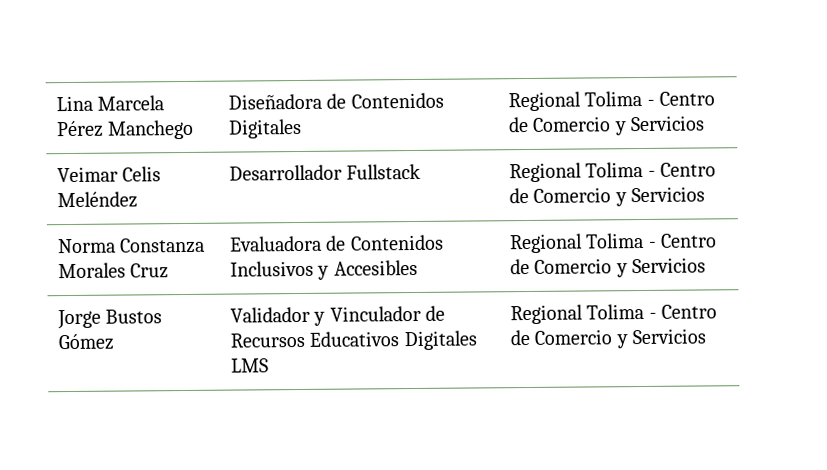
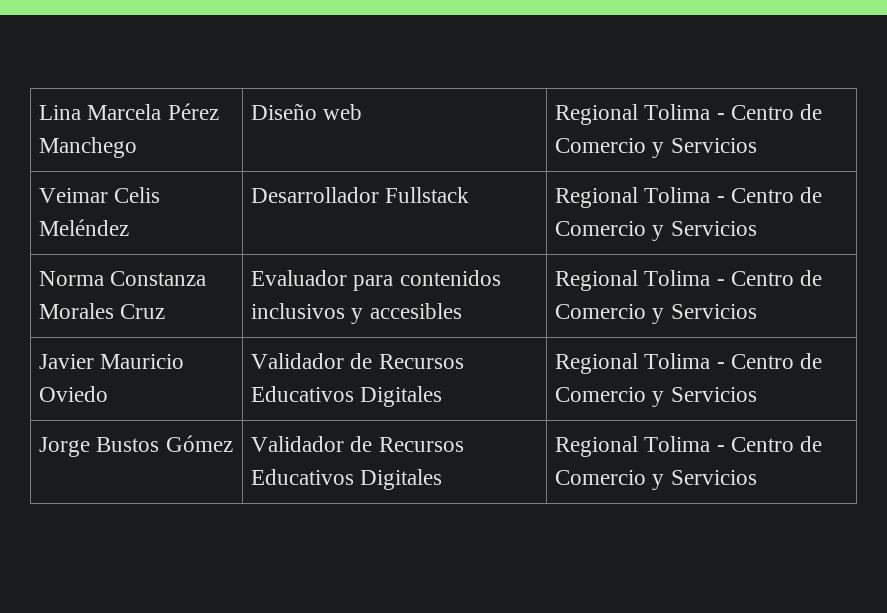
- Lina Marcela Pérez Manchego | Diseñadora de Contenidos Digitales | Regional Tolima - Centro de Comercio y Servicios
+ Lina Marcela Pérez Manchego | Diseño web | Regional Tolima - Centro de Comercio y Servicios
- Norma Constanza Morales Cruz | Evaluadora de Contenidos Inclusivos y Accesibles | Regional Tolima - Centro de Comercio y Servicios
+ Norma Constanza Morales Cruz | Evaluador para contenidos inclusivos y accesibles | Regional Tolima - Centro de Comercio y Servicios
+ Javier Mauricio Oviedo | Validador de Recursos Educativos Digitales | Regional Tolima - Centro de Comercio y Servicios
- Jorge Bustos Gómez | Validador y Vinculador de Recursos Educativos Digitales LMS | Regional Tolima - Centro de Comercio y Servicios
+ Jorge Bustos Gómez | Validador de Recursos Educativos Digitales | Regional Tolima - Centro de Comercio y Servicios

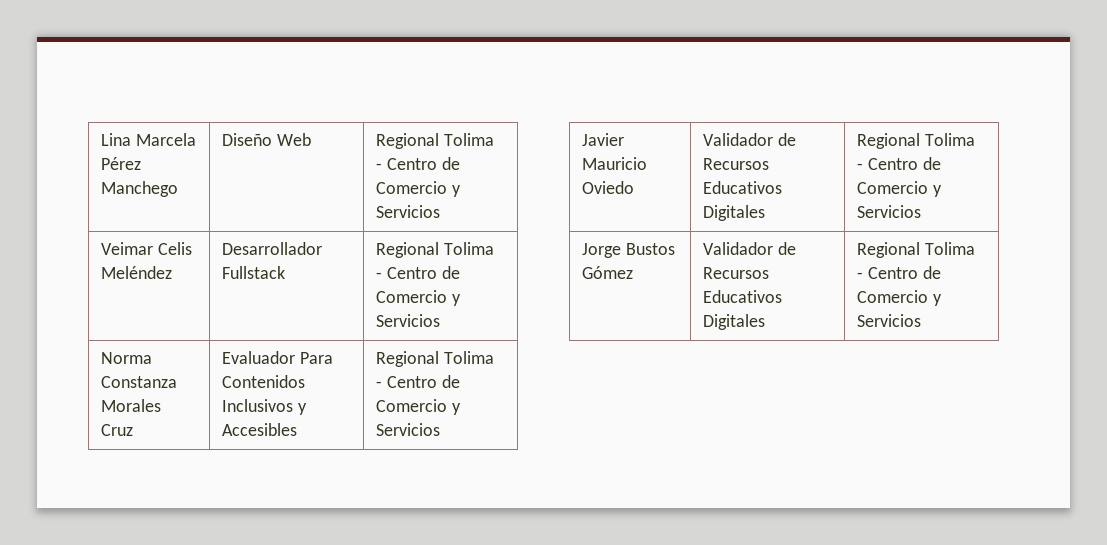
- Lina Marcela Pérez Manchego | Diseño web | Regional Tolima - Centro de Comercio y Servicios
+ Lina Marcela Pérez Manchego | Diseño Web | Regional Tolima - Centro de Comercio y Servicios
- Norma Constanza Morales Cruz | Evaluador para contenidos inclusivos y accesibles | Regional Tolima - Centro de Comercio y Servicios
+ Norma Constanza Morales Cruz | Evaluador Para Contenidos Inclusivos y Accesibles | Regional Tolima - Centro de Comercio y Servicios

